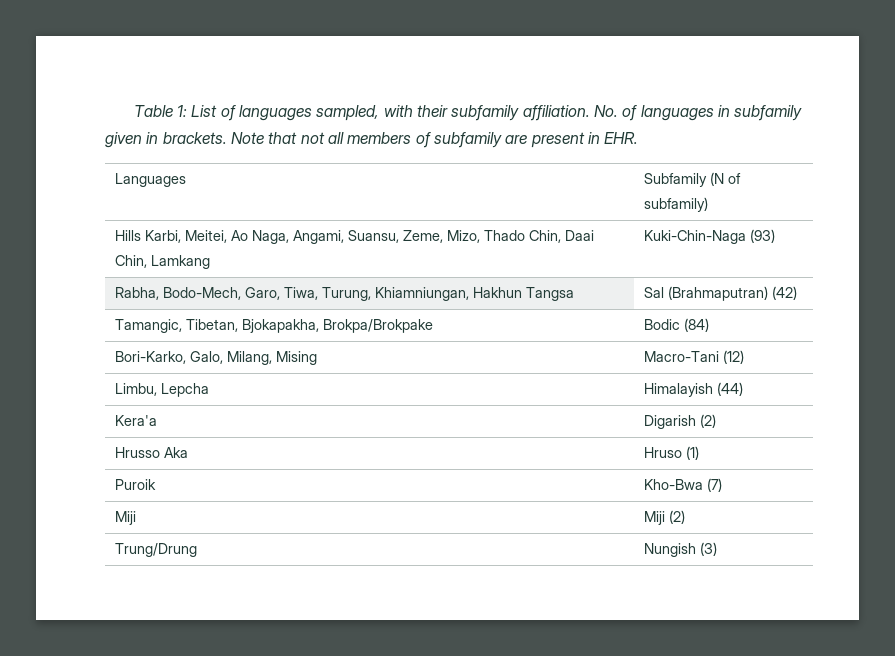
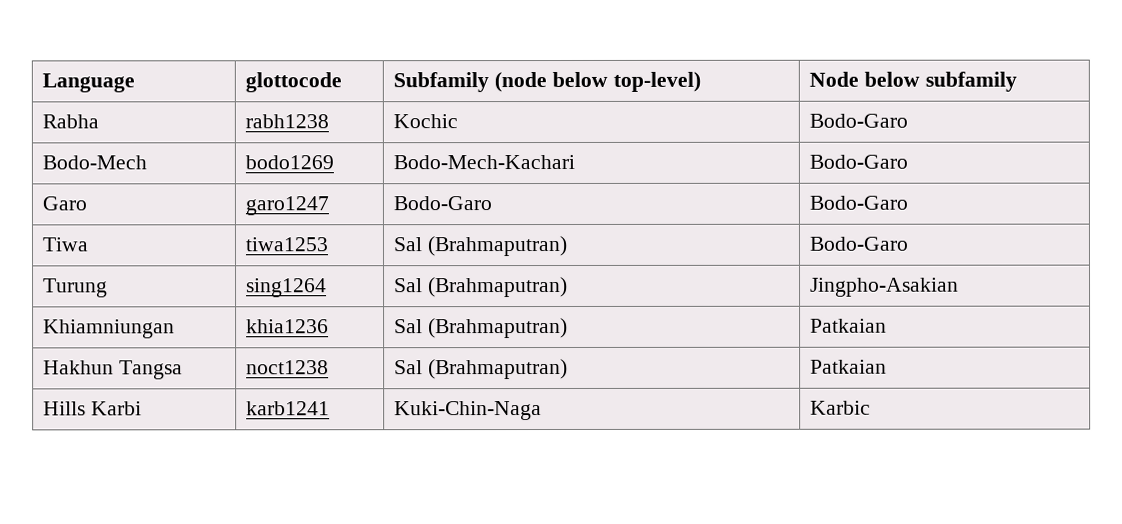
- Table 1: List of languages sampled, with their subfamily affiliation. No. of languages in subfamily given in brackets. Note that not all members of subfamily are present in EHR.
- Languages | Subfamily (N of subfamily)
- Hills Karbi, Meitei, Ao Naga, Angami, Suansu, Zeme, Mizo, Thado Chin, Daai Chin, Lamkang | Kuki-Chin-Naga (93)
- Rabha, Bodo-Mech, Garo, Tiwa, Turung, Khiamniungan, Hakhun Tangsa | Sal (Brahmaputran) (42)
- Tamangic, Tibetan, Bjokapakha, Brokpa/Brokpake | Bodic (84)
- Bori-Karko, Galo, Milang, Mising | Macro-Tani (12)
- Limbu, Lepcha | Himalayish (44)
- Kera'a | Digarish (2)
- Hrusso Aka | Hruso (1)
- Puroik | Kho-Bwa (7)
- Miji | Miji (2)
- Trung/Drung | Nungish (3)
+ Language | glottocode | Subfamily (node below top-level) | Node below subfamily
+ Rabha | rabh1238 | Kochic | Bodo-Garo
+ Bodo-Mech | bodo1269 | Bodo-Mech-Kachari | Bodo-Garo
+ Garo | garo1247 | Bodo-Garo | Bodo-Garo
+ Tiwa | tiwa1253 | Sal (Brahmaputran) | Bodo-Garo
+ Turung | sing1264 | Sal (Brahmaputran) | Jingpho-Asakian
+ Khiamniungan | khia1236 | Sal (Brahmaputran) | Patkaian
+ Hakhun Tangsa | noct1238 | Sal (Brahmaputran) | Patkaian
+ Hills Karbi | karb1241 | Kuki-Chin-Naga | Karbic

